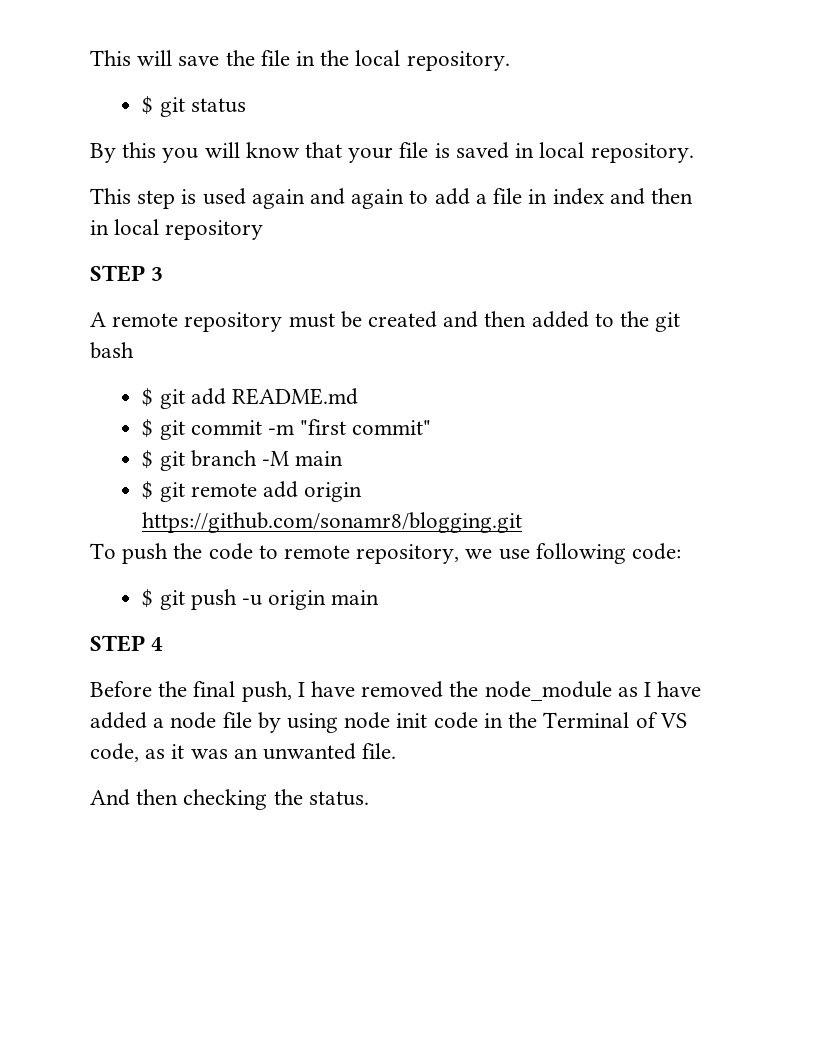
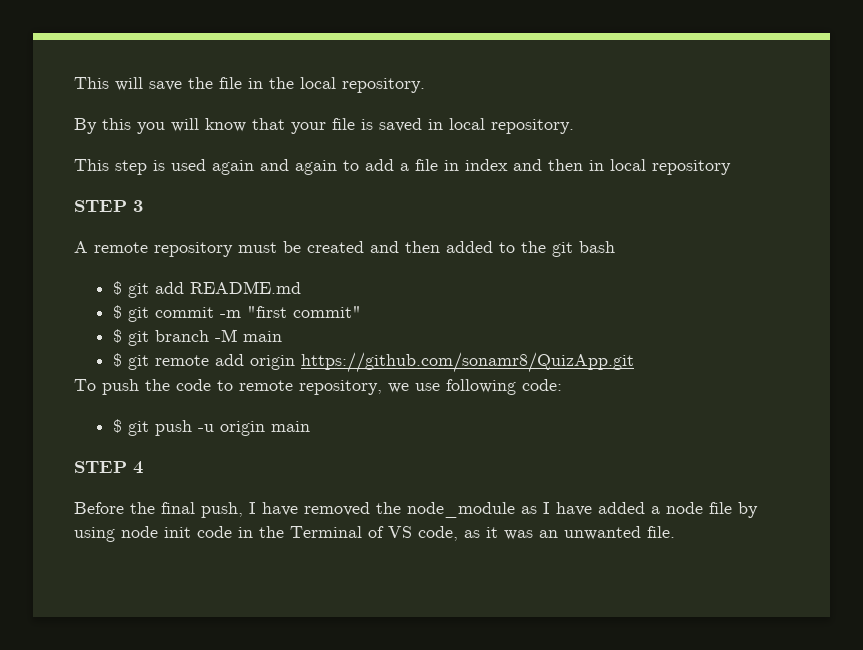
- $ git status
- $ git remote add origin https://github.com/sonamr8/blogging.git
+ $ git remote add origin https://github.com/sonamr8/QuizApp.git
- And then checking the status.

